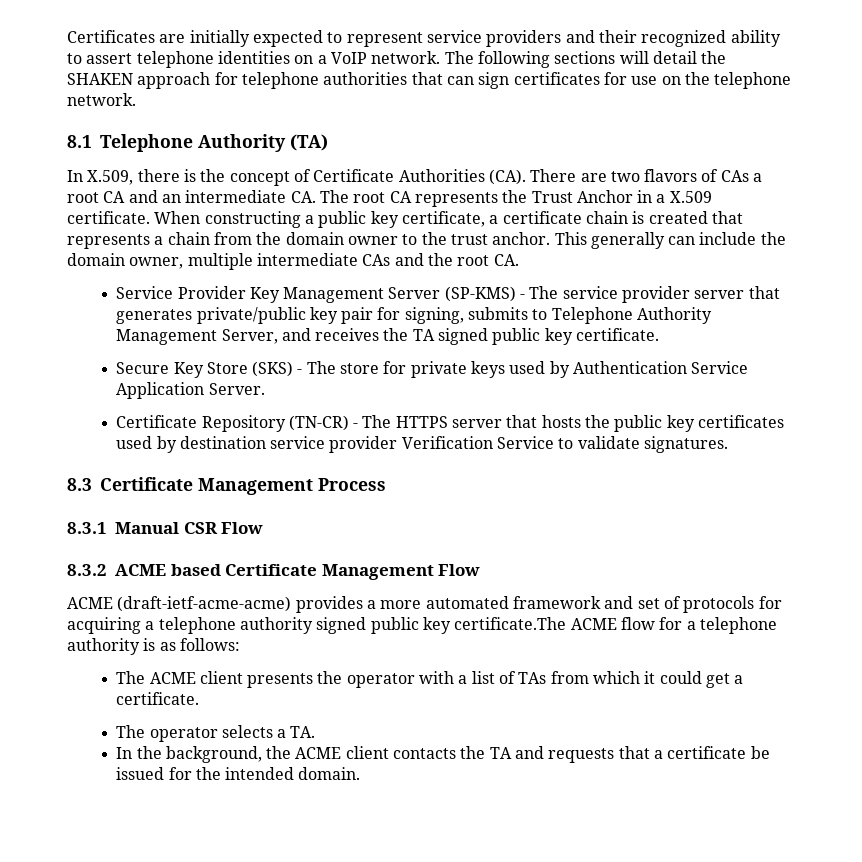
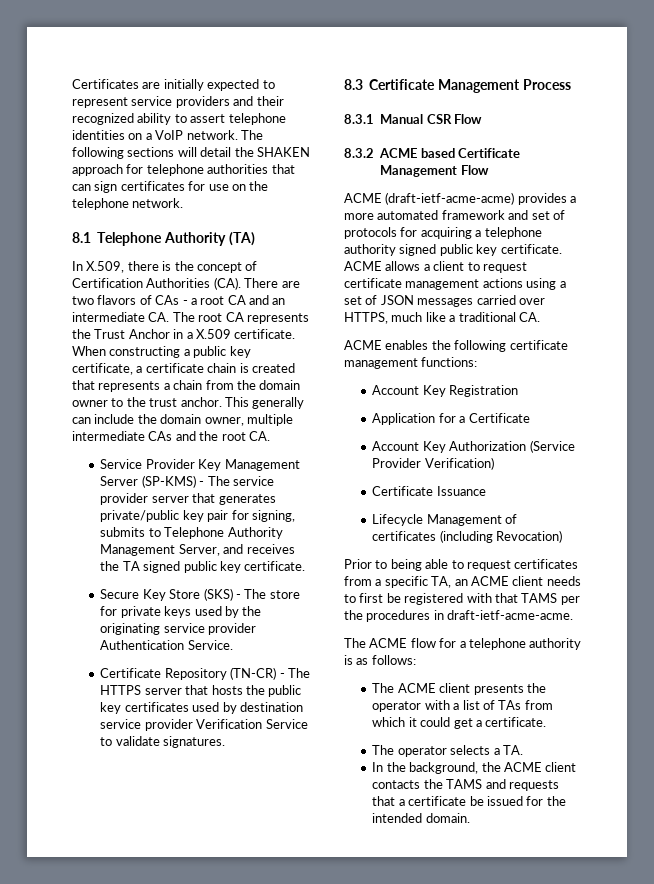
- In X.509, there is the concept of Certificate Authorities (CA). There are two flavors of CAs a root CA and an intermediate CA. The root CA represents the Trust Anchor in a X.509 certificate.
+ In X.509, there is the concept of Certification Authorities (CA). There are two flavors of CAs - a root CA and an intermediate CA. The root CA represents the Trust Anchor in a X.509 certificate.
- Secure Key Store (SKS) - The store for private keys used by Authentication Service Application Server.
+ Secure Key Store (SKS) - The store for private keys used by the originating service provider Authentication Service.
- ACME (draft-ietf-acme-acme) provides a more automated framework and set of protocols for acquiring a telephone authority signed public key certificate.The ACME flow for a telephone authority is as follows:
+ ACME (draft-ietf-acme-acme) provides a more automated framework and set of protocols for acquiring a telephone authority signed public key certificate. ACME allows a client to request certificate management actions using a set of JSON messages carried over HTTPS, much like a traditional CA.
+ ACME enables the following certificate management functions:
+ Account Key Registration
+ Application for a Certificate
+ Account Key Authorization (Service Provider Verification)
+ Certificate Issuance
+ Lifecycle Management of certificates (including Revocation)
+ Prior to being able to request certificates from a specific TA, an ACME client needs to first be registered with that TAMS per the procedures in draft-ietf-acme-acme.
+ The ACME flow for a telephone authority is as follows:
- In the background, the ACME client contacts the TA and requests that a certificate be issued for the intended domain.
+ In the background, the ACME client contacts the TAMS and requests that a certificate be issued for the intended domain.

